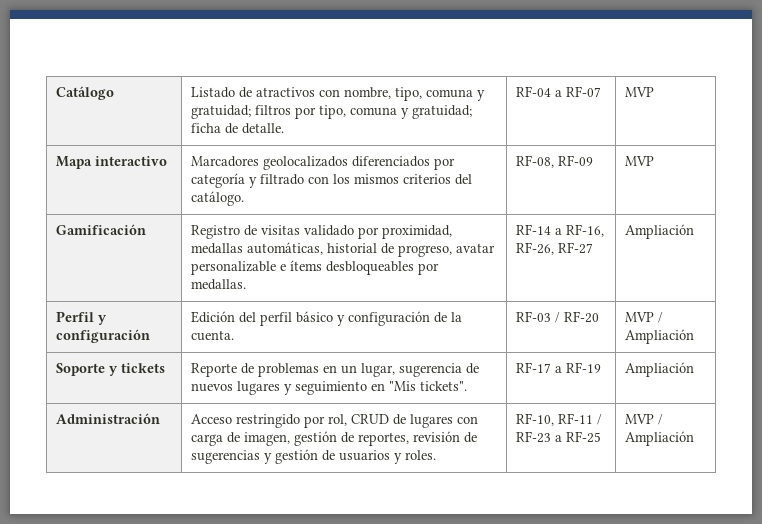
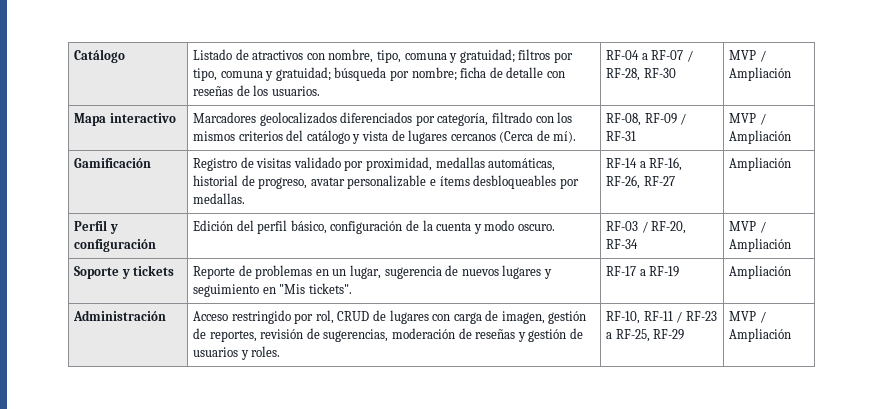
- Catálogo | Listado de atractivos con nombre, tipo, comuna y gratuidad; filtros por tipo, comuna y gratuidad; ficha de detalle. | RF-04 a RF-07 | MVP
+ Catálogo | Listado de atractivos con nombre, tipo, comuna y gratuidad; filtros por tipo, comuna y gratuidad; búsqueda por nombre; ficha de detalle con reseñas de los usuarios. | RF-04 a RF-07 / RF-28, RF-30 | MVP / Ampliación
- Mapa interactivo | Marcadores geolocalizados diferenciados por categoría y filtrado con los mismos criterios del catálogo. | RF-08, RF-09 | MVP
+ Mapa interactivo | Marcadores geolocalizados diferenciados por categoría, filtrado con los mismos criterios del catálogo y vista de lugares cercanos (Cerca de mí). | RF-08, RF-09 / RF-31 | MVP / Ampliación
- Perfil y configuración | Edición del perfil básico y configuración de la cuenta. | RF-03 / RF-20 | MVP / Ampliación
+ Perfil y configuración | Edición del perfil básico, configuración de la cuenta y modo oscuro. | RF-03 / RF-20, RF-34 | MVP / Ampliación
- Administración | Acceso restringido por rol, CRUD de lugares con carga de imagen, gestión de reportes, revisión de sugerencias y gestión de usuarios y roles. | RF-10, RF-11 / RF-23 a RF-25 | MVP / Ampliación
+ Administración | Acceso restringido por rol, CRUD de lugares con carga de imagen, gestión de reportes, revisión de sugerencias, moderación de reseñas y gestión de usuarios y roles. | RF-10, RF-11 / RF-23 a RF-25, RF-29 | MVP / Ampliación

